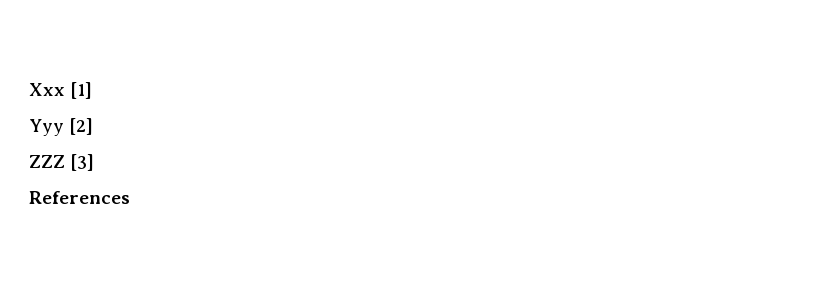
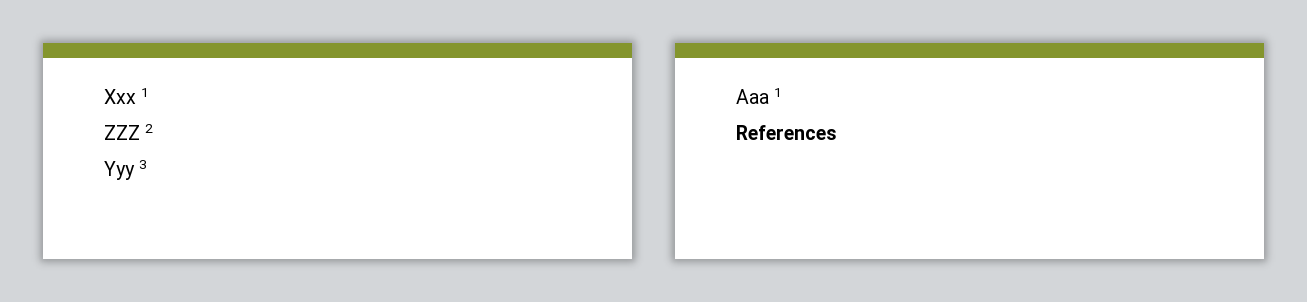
- Xxx [1]
- Yyy [2]
- ZZZ [3]
+ Xxx 1
+ ZZZ 2
+ Yyy 3
+ Aaa 1

